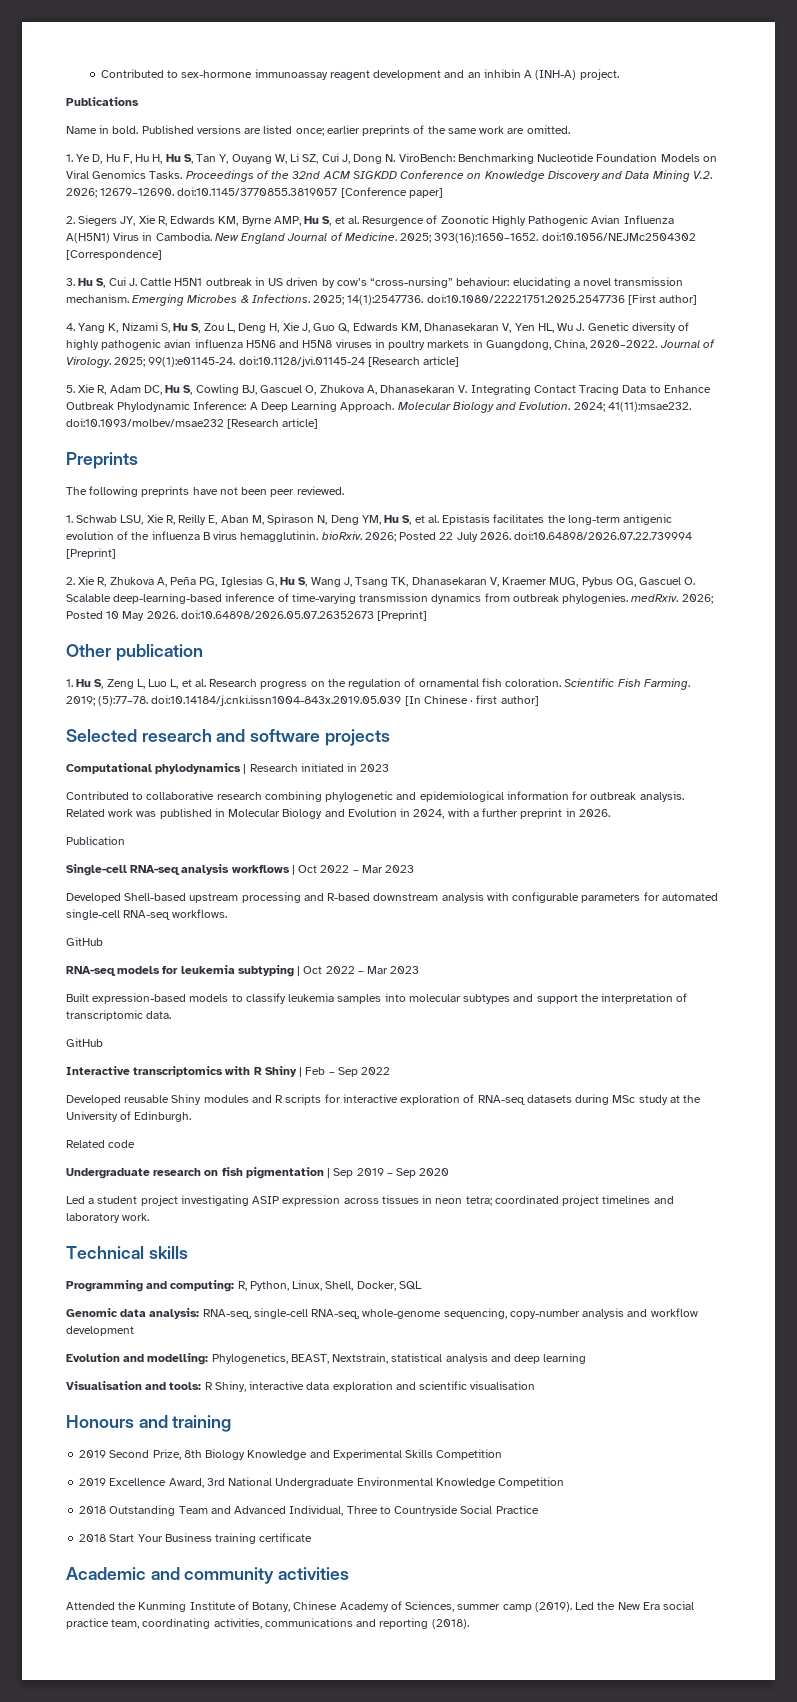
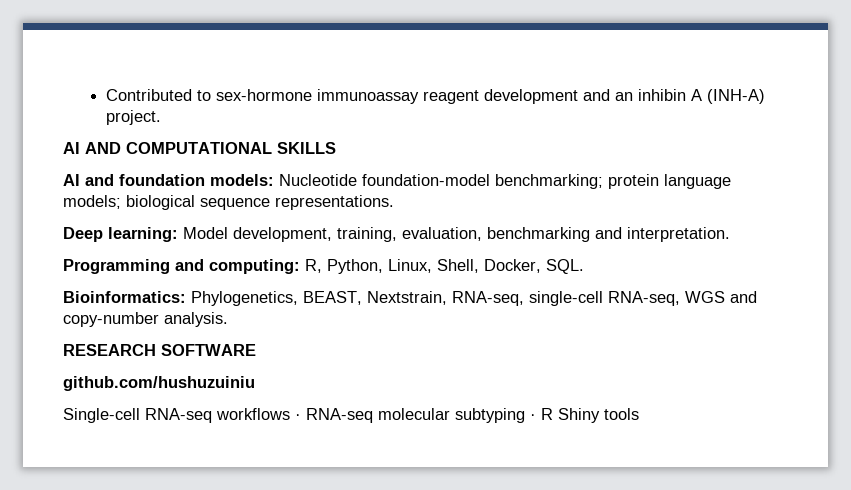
- Publications
- Name in bold. Published versions are listed once; earlier preprints of the same work are omitted.
- 1. Ye D, Hu F, Hu H, Hu S, Tan Y, Ouyang W, Li SZ, Cui J, Dong N. ViroBench: Benchmarking Nucleotide Foundation Models on Viral Genomics Tasks. Proceedings of the 32nd ACM SIGKDD Conference on Knowledge Discovery and Data Mining V.2. 2026; 12679–12690. doi:10.1145/3770855.3819057 [Conference paper]
- 2. Siegers JY, Xie R, Edwards KM, Byrne AMP, Hu S, et al. Resurgence of Zoonotic Highly Pathogenic Avian Influenza A(H5N1) Virus in Cambodia. New England Journal of Medicine. 2025; 393(16):1650–1652. doi:10.1056/NEJMc2504302 [Correspondence]
- 3. Hu S, Cui J. Cattle H5N1 outbreak in US driven by cow’s “cross-nursing” behaviour: elucidating a novel transmission mechanism. Emerging Microbes & Infections. 2025; 14(1):2547736. doi:10.1080/22221751.2025.2547736 [First author]
- 4. Yang K, Nizami S, Hu S, Zou L, Deng H, Xie J, Guo Q, Edwards KM, Dhanasekaran V, Yen HL, Wu J. Genetic diversity of highly pathogenic avian influenza H5N6 and H5N8 viruses in poultry markets in Guangdong, China, 2020–2022. Journal of Virology. 2025; 99(1):e01145-24. doi:10.1128/jvi.01145-24 [Research article]
- 5. Xie R, Adam DC, Hu S, Cowling BJ, Gascuel O, Zhukova A, Dhanasekaran V. Integrating Contact Tracing Data to Enhance Outbreak Phylodynamic Inference: A Deep Learning Approach. Molecular Biology and Evolution. 2024; 41(11):msae232. doi:10.1093/molbev/msae232 [Research article]
- Preprints
- The following preprints have not been peer reviewed.
- 1. Schwab LSU, Xie R, Reilly E, Aban M, Spirason N, Deng YM, Hu S, et al. Epistasis facilitates the long-term antigenic evolution of the influenza B virus hemagglutinin. bioRxiv. 2026; Posted 22 July 2026. doi:10.64898/2026.07.22.739994 [Preprint]
- 2. Xie R, Zhukova A, Peña PG, Iglesias G, Hu S, Wang J, Tsang TK, Dhanasekaran V, Kraemer MUG, Pybus OG, Gascuel O. Scalable deep-learning-based inference of time-varying transmission dynamics from outbreak phylogenies. medRxiv. 2026; Posted 10 May 2026. doi:10.64898/2026.05.07.26352673 [Preprint]
- Other publication
- 1. Hu S, Zeng L, Luo L, et al. Research progress on the regulation of ornamental fish coloration. Scientific Fish Farming. 2019; (5):77–78. doi:10.14184/j.cnki.issn1004-843x.2019.05.039 [In Chinese · first author]
- Selected research and software projects
- Computational phylodynamics | Research initiated in 2023
- Contributed to collaborative research combining phylogenetic and epidemiological information for outbreak analysis. Related work was published in Molecular Biology and Evolution in 2024, with a further preprint in 2026.
- Publication
- Single-cell RNA-seq analysis workflows | Oct 2022 – Mar 2023
- Developed Shell-based upstream processing and R-based downstream analysis with configurable parameters for automated single-cell RNA-seq workflows.
- GitHub
- RNA-seq models for leukemia subtyping | Oct 2022 – Mar 2023
- Built expression-based models to classify leukemia samples into molecular subtypes and support the interpretation of transcriptomic data.
- GitHub
- Interactive transcriptomics with R Shiny | Feb – Sep 2022
- Developed reusable Shiny modules and R scripts for interactive exploration of RNA-seq datasets during MSc study at the University of Edinburgh.
- Related code
- Undergraduate research on fish pigmentation | Sep 2019 – Sep 2020
- Led a student project investigating ASIP expression across tissues in neon tetra; coordinated project timelines and laboratory work.
- Technical skills
+ AI AND COMPUTATIONAL SKILLS
+ AI and foundation models: Nucleotide foundation-model benchmarking; protein language models; biological sequence representations.
+ Deep learning: Model development, training, evaluation, benchmarking and interpretation.
- Programming and computing: R, Python, Linux, Shell, Docker, SQL
- Genomic data analysis: RNA-seq, single-cell RNA-seq, whole-genome sequencing, copy-number analysis and workflow development
- Evolution and modelling: Phylogenetics, BEAST, Nextstrain, statistical analysis and deep learning
- Visualisation and tools: R Shiny, interactive data exploration and scientific visualisation
- Honours and training
- 2019 Second Prize, 8th Biology Knowledge and Experimental Skills Competition
- 2019 Excellence Award, 3rd National Undergraduate Environmental Knowledge Competition
- 2018 Outstanding Team and Advanced Individual, Three to Countryside Social Practice
- 2018 Start Your Business training certificate
- Academic and community activities
- Attended the Kunming Institute of Botany, Chinese Academy of Sciences, summer camp (2019). Led the New Era social practice team, coordinating activities, communications and reporting (2018).
+ Programming and computing: R, Python, Linux, Shell, Docker, SQL.
+ Bioinformatics: Phylogenetics, BEAST, Nextstrain, RNA-seq, single-cell RNA-seq, WGS and copy-number analysis.
+ RESEARCH SOFTWARE
+ github.com/hushuzuiniu
+ Single-cell RNA-seq workflows · RNA-seq molecular subtyping · R Shiny tools

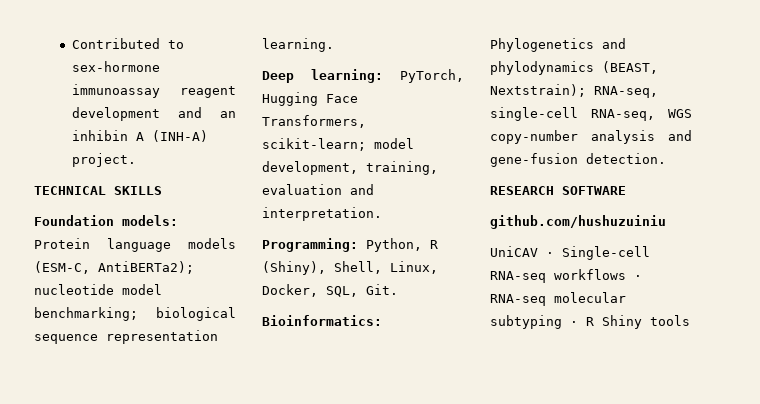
- AI AND COMPUTATIONAL SKILLS
- AI and foundation models: Nucleotide foundation-model benchmarking; protein language models; biological sequence representations.
- Deep learning: Model development, training, evaluation, benchmarking and interpretation.
- Programming and computing: R, Python, Linux, Shell, Docker, SQL.
- Bioinformatics: Phylogenetics, BEAST, Nextstrain, RNA-seq, single-cell RNA-seq, WGS and copy-number analysis.
+ TECHNICAL SKILLS
+ Foundation models: Protein language models (ESM-C, AntiBERTa2); nucleotide model benchmarking; biological sequence representation learning.
+ Deep learning: PyTorch, Hugging Face Transformers, scikit-learn; model development, training, evaluation and interpretation.
+ Programming: Python, R (Shiny), Shell, Linux, Docker, SQL, Git.
+ Bioinformatics: Phylogenetics and phylodynamics (BEAST, Nextstrain); RNA-seq, single-cell RNA-seq, WGS copy-number analysis and gene-fusion detection.
- Single-cell RNA-seq workflows · RNA-seq molecular subtyping · R Shiny tools
+ UniCAV · Single-cell RNA-seq workflows · RNA-seq molecular subtyping · R Shiny tools

